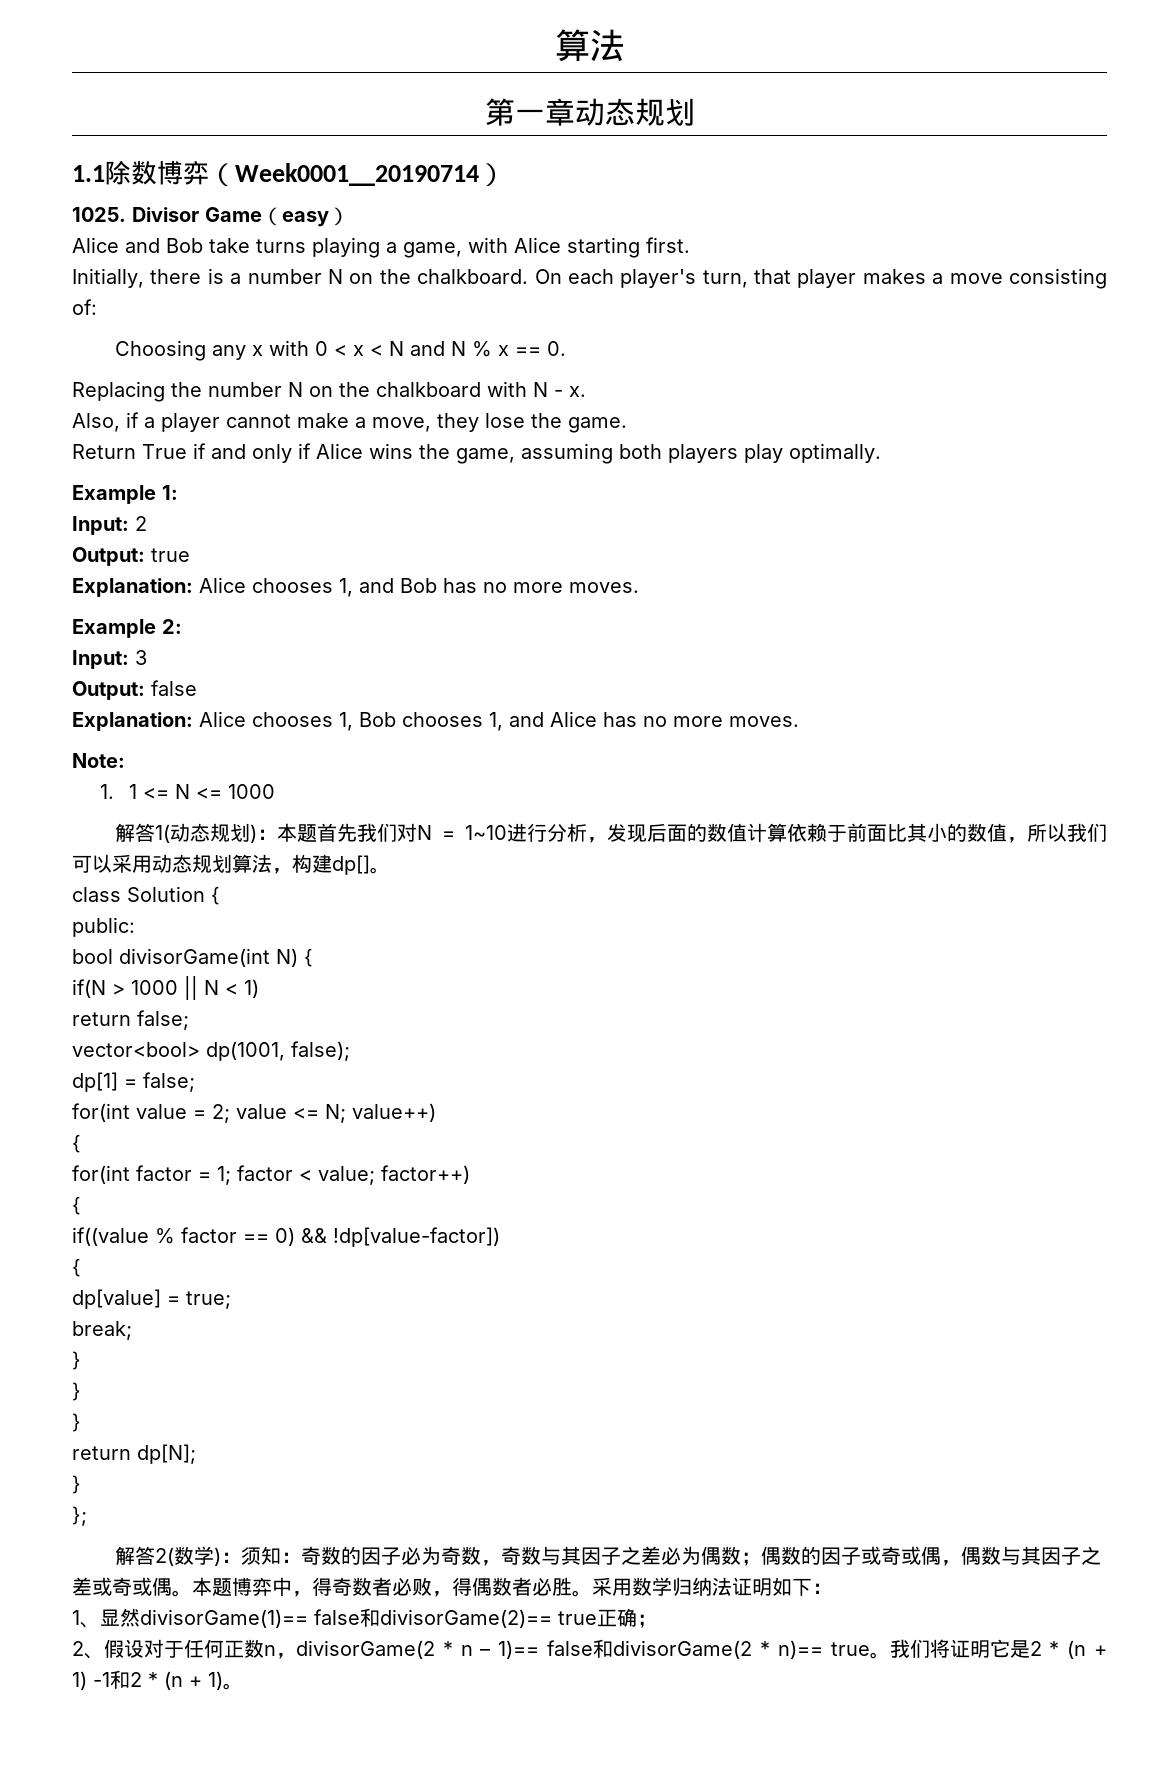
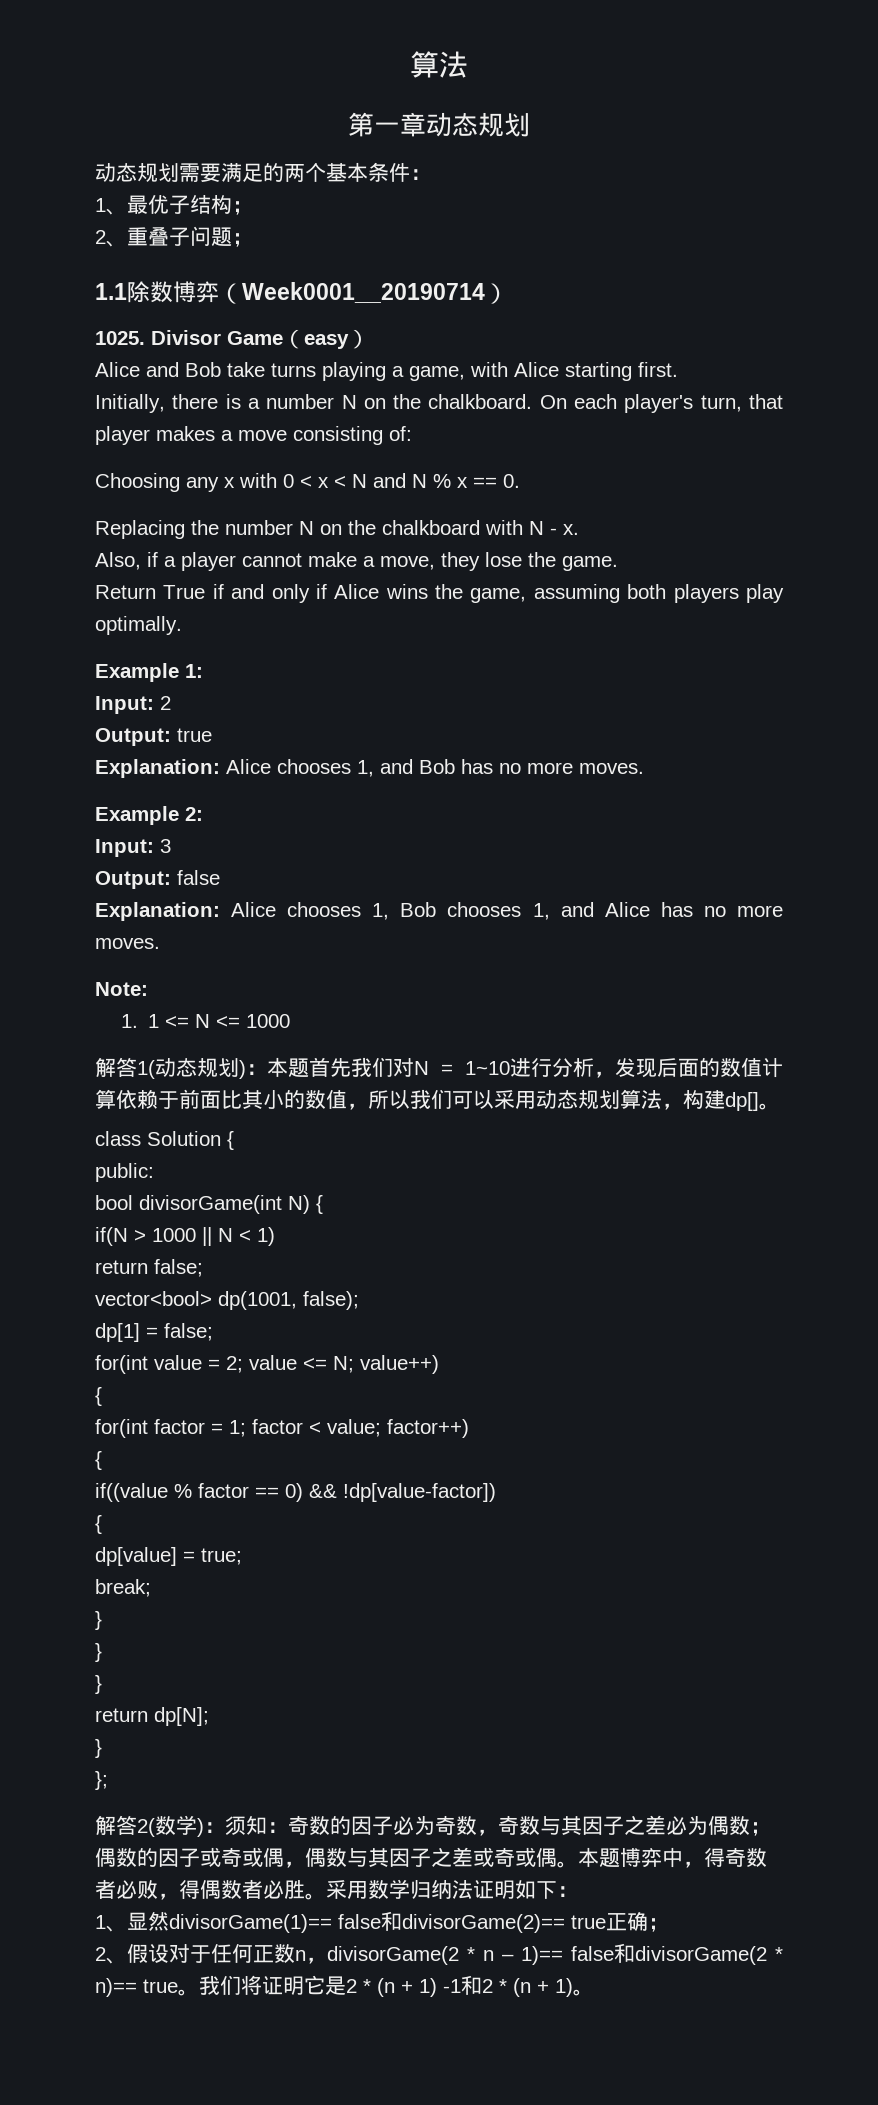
+ 动态规划需要满足的两个基本条件：
+ 1、最优子结构；
+ 2、重叠子问题；

